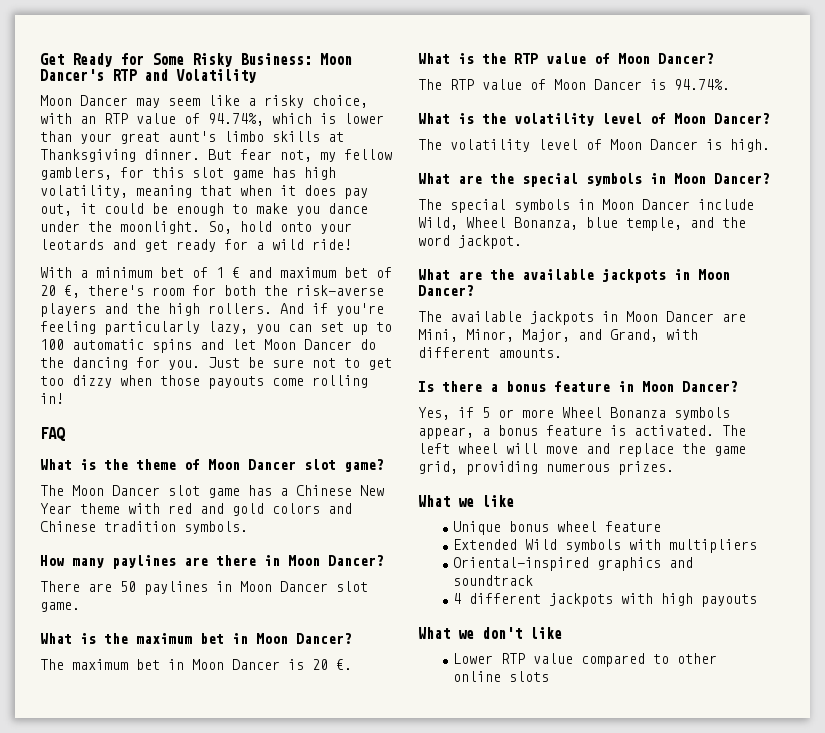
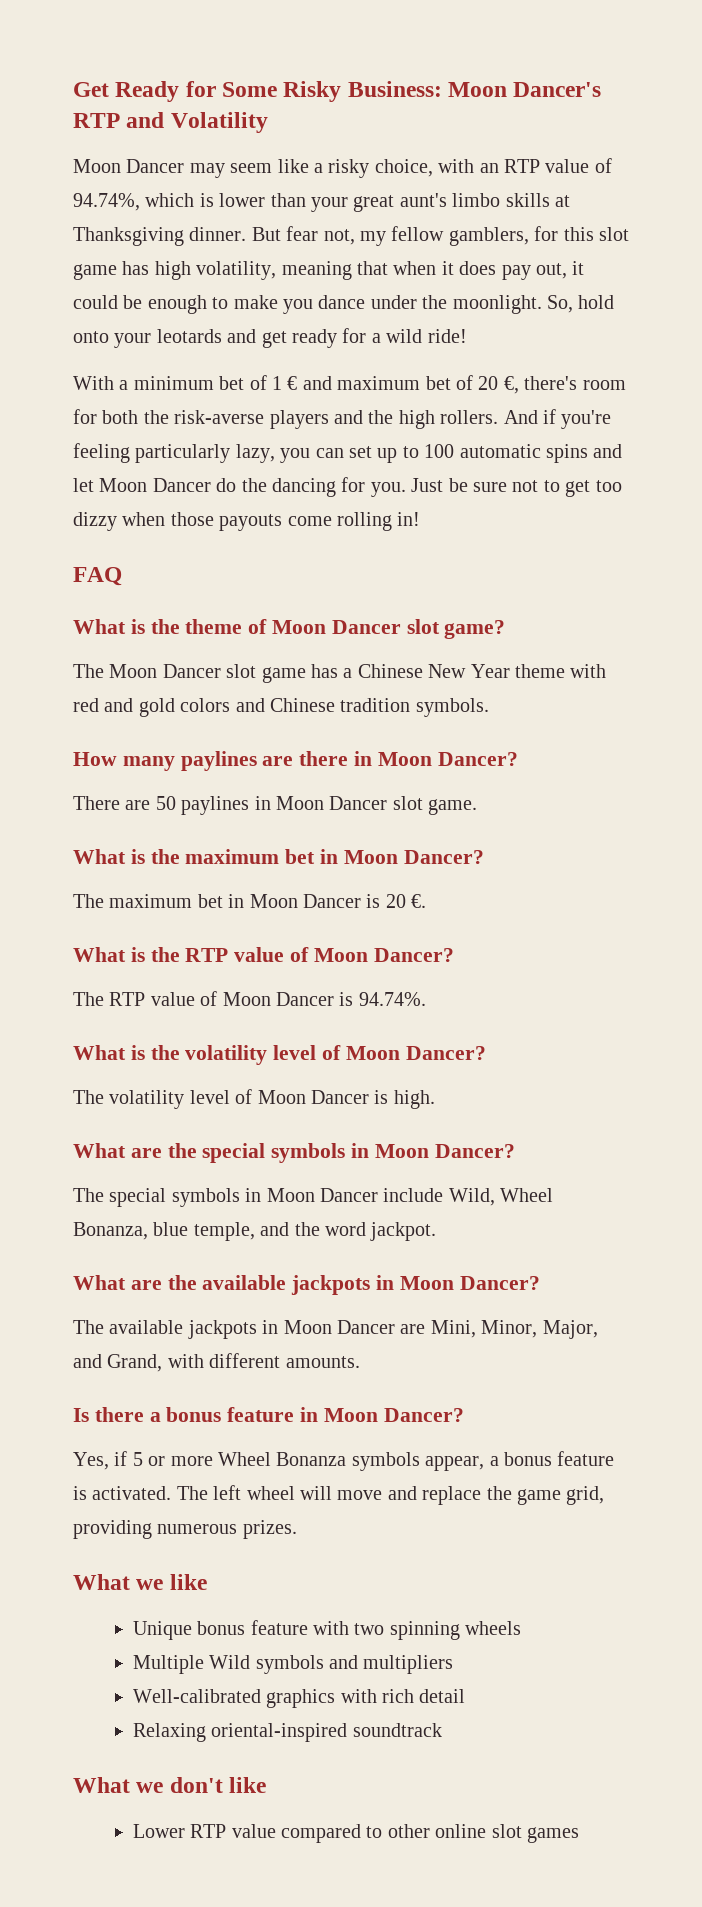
- Unique bonus wheel feature
- Extended Wild symbols with multipliers
+ Unique bonus feature with two spinning wheels
+ Multiple Wild symbols and multipliers
- Oriental-inspired graphics and soundtrack
- 4 different jackpots with high payouts
+ Well-calibrated graphics with rich detail
+ Relaxing oriental-inspired soundtrack
- Lower RTP value compared to other online slots
+ Lower RTP value compared to other online slot games

